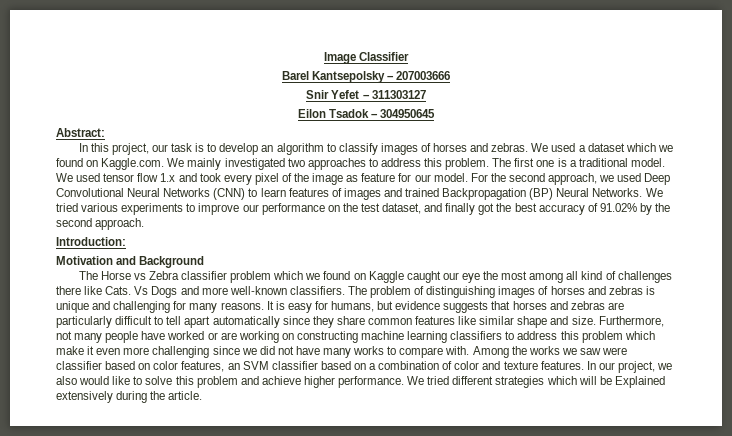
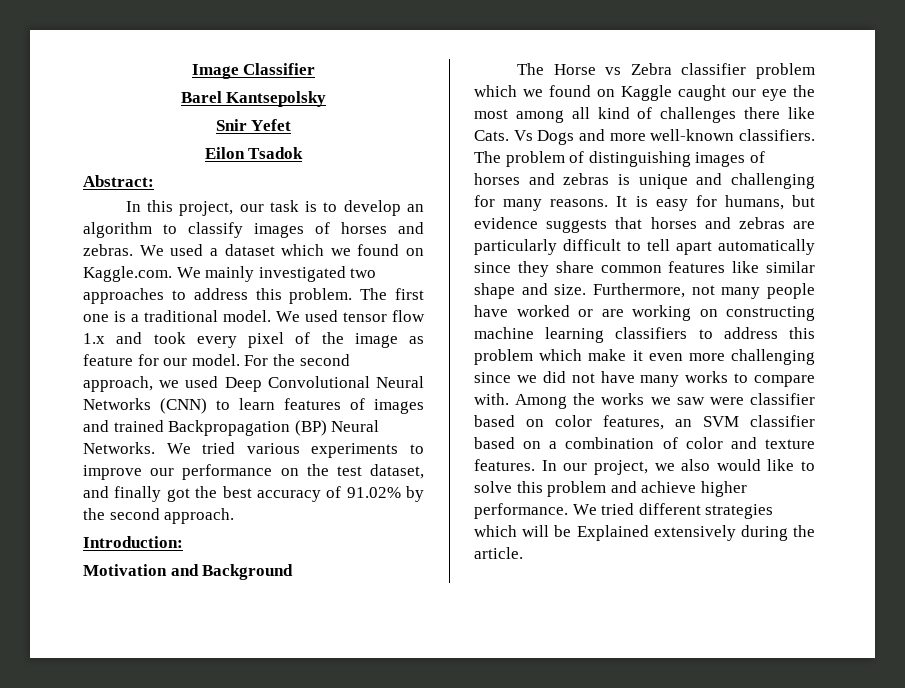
- Barel Kantsepolsky – 207003666
+ Barel Kantsepolsky
- Snir Yefet – 311303127
+ Snir Yefet
- Eilon Tsadok – 304950645
+ Eilon Tsadok

